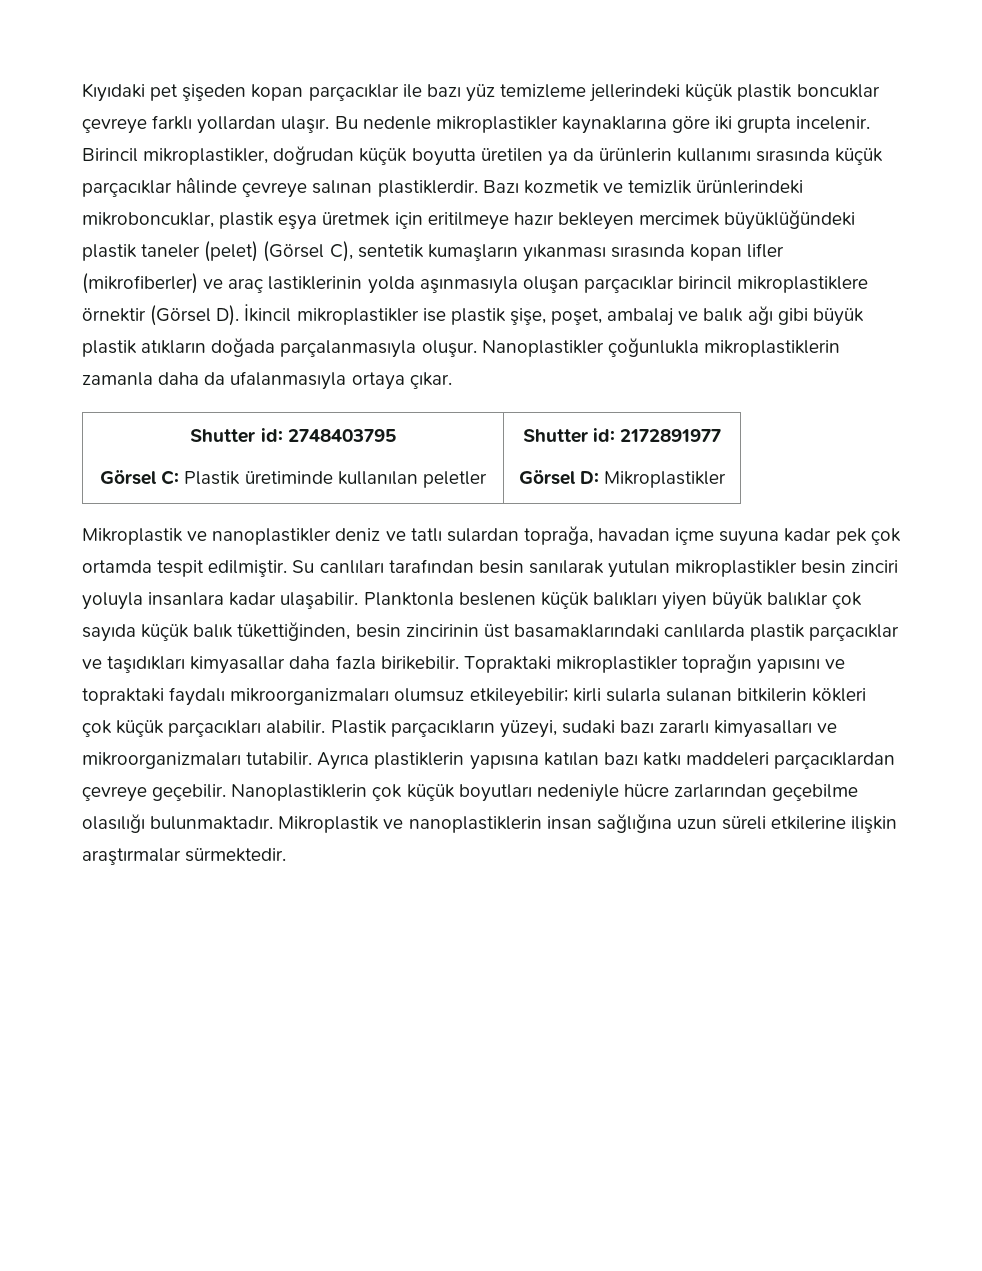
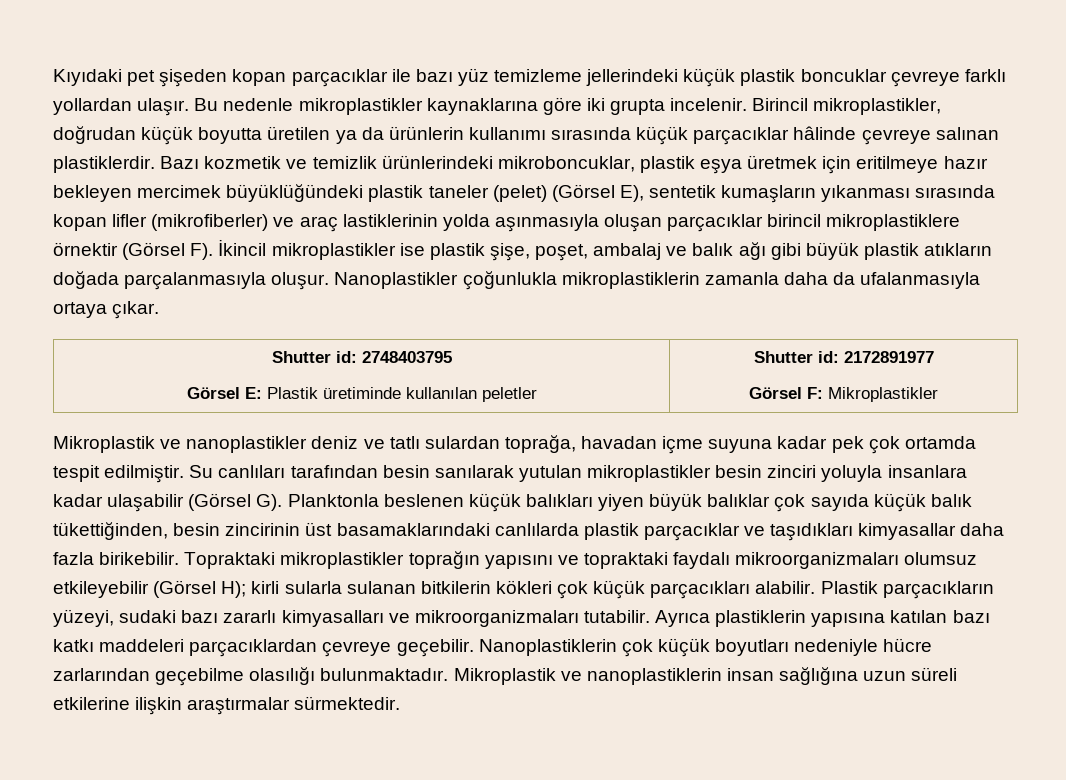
- Bazı kozmetik ve temizlik ürünlerindeki mikroboncuklar, plastik eşya üretmek için eritilmeye hazır bekleyen mercimek büyüklüğündeki plastik taneler (pelet) (Görsel C), sentetik kumaşların yıkanması sırasında kopan lifler (mikrofiberler) ve araç lastiklerinin yolda aşınmasıyla oluşan parçacıklar birincil mikroplastiklere örnektir (Görsel D). İkincil mikroplastikler ise plastik şişe, poşet, ambalaj ve balık ağı gibi büyük plastik atıkların doğada parçalanmasıyla oluşur.
+ Bazı kozmetik ve temizlik ürünlerindeki mikroboncuklar, plastik eşya üretmek için eritilmeye hazır bekleyen mercimek büyüklüğündeki plastik taneler (pelet) (Görsel E), sentetik kumaşların yıkanması sırasında kopan lifler (mikrofiberler) ve araç lastiklerinin yolda aşınmasıyla oluşan parçacıklar birincil mikroplastiklere örnektir (Görsel F). İkincil mikroplastikler ise plastik şişe, poşet, ambalaj ve balık ağı gibi büyük plastik atıkların doğada parçalanmasıyla oluşur.
  Shutter id: 2748403795
- Görsel C: Plastik üretiminde kullanılan peletler | Shutter id: 2172891977
- Görsel D: Mikroplastikler
+ Görsel E: Plastik üretiminde kullanılan peletler | Shutter id: 2172891977
+ Görsel F: Mikroplastikler
- Su canlıları tarafından besin sanılarak yutulan mikroplastikler besin zinciri yoluyla insanlara kadar ulaşabilir. Planktonla beslenen küçük balıkları yiyen büyük balıklar çok sayıda küçük balık tükettiğinden, besin zincirinin üst basamaklarındaki canlılarda plastik parçacıklar ve taşıdıkları kimyasallar daha fazla birikebilir.
+ Su canlıları tarafından besin sanılarak yutulan mikroplastikler besin zinciri yoluyla insanlara kadar ulaşabilir (Görsel G). Planktonla beslenen küçük balıkları yiyen büyük balıklar çok sayıda küçük balık tükettiğinden, besin zincirinin üst basamaklarındaki canlılarda plastik parçacıklar ve taşıdıkları kimyasallar daha fazla birikebilir.
- Topraktaki mikroplastikler toprağın yapısını ve topraktaki faydalı mikroorganizmaları olumsuz etkileyebilir; kirli sularla sulanan bitkilerin kökleri çok küçük parçacıkları alabilir.
+ Topraktaki mikroplastikler toprağın yapısını ve topraktaki faydalı mikroorganizmaları olumsuz etkileyebilir (Görsel H); kirli sularla sulanan bitkilerin kökleri çok küçük parçacıkları alabilir.

